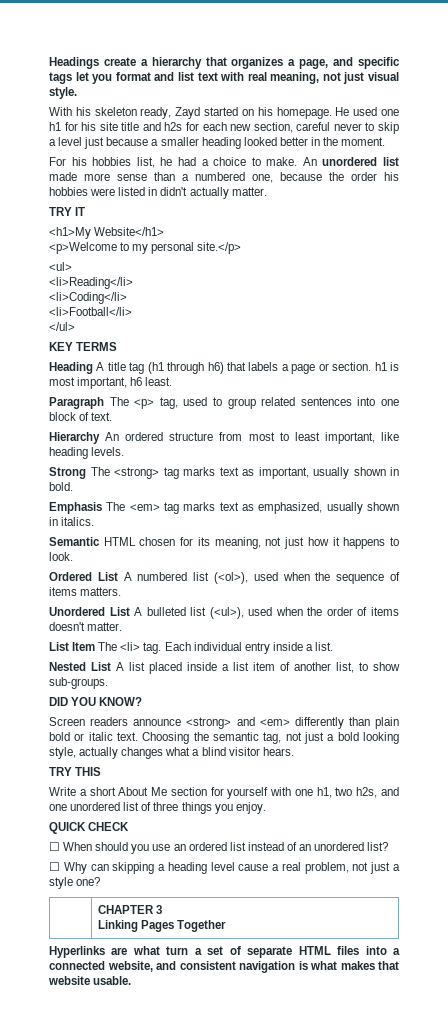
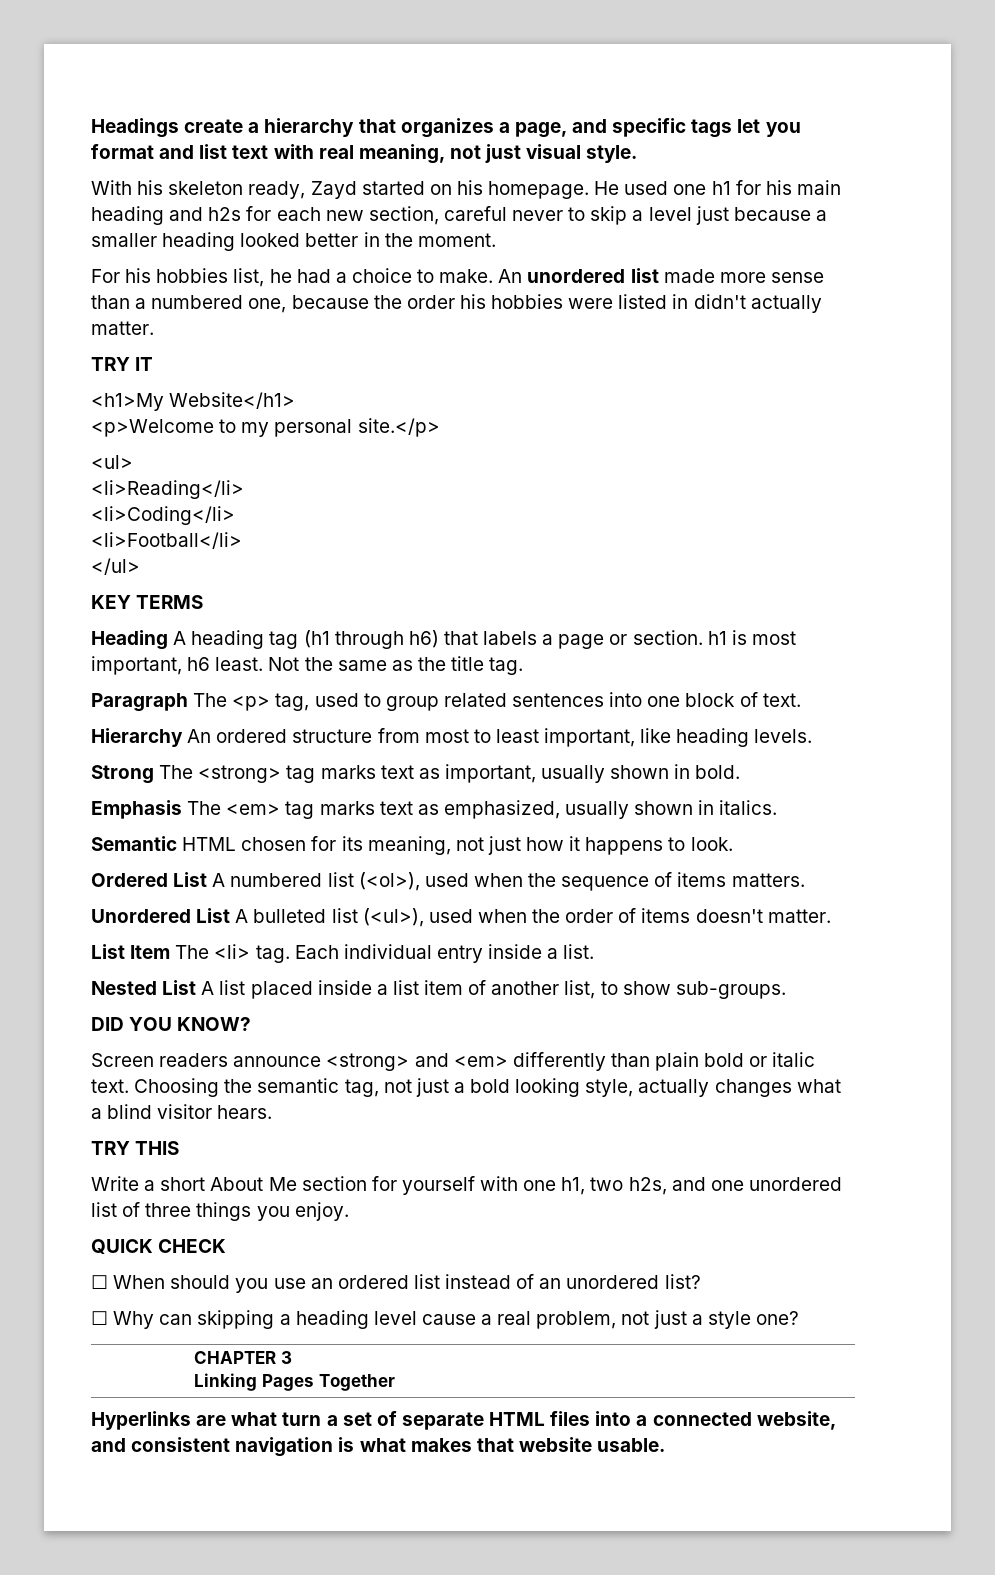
- He used one h1 for his site title and h2s for each new section, careful never to skip a level just because a smaller heading looked better in the moment.
+ He used one h1 for his main heading and h2s for each new section, careful never to skip a level just because a smaller heading looked better in the moment.
- Heading A title tag (h1 through h6) that labels a page or section. h1 is most important, h6 least.
+ Heading A heading tag (h1 through h6) that labels a page or section. h1 is most important, h6 least. Not the same as the title tag.

